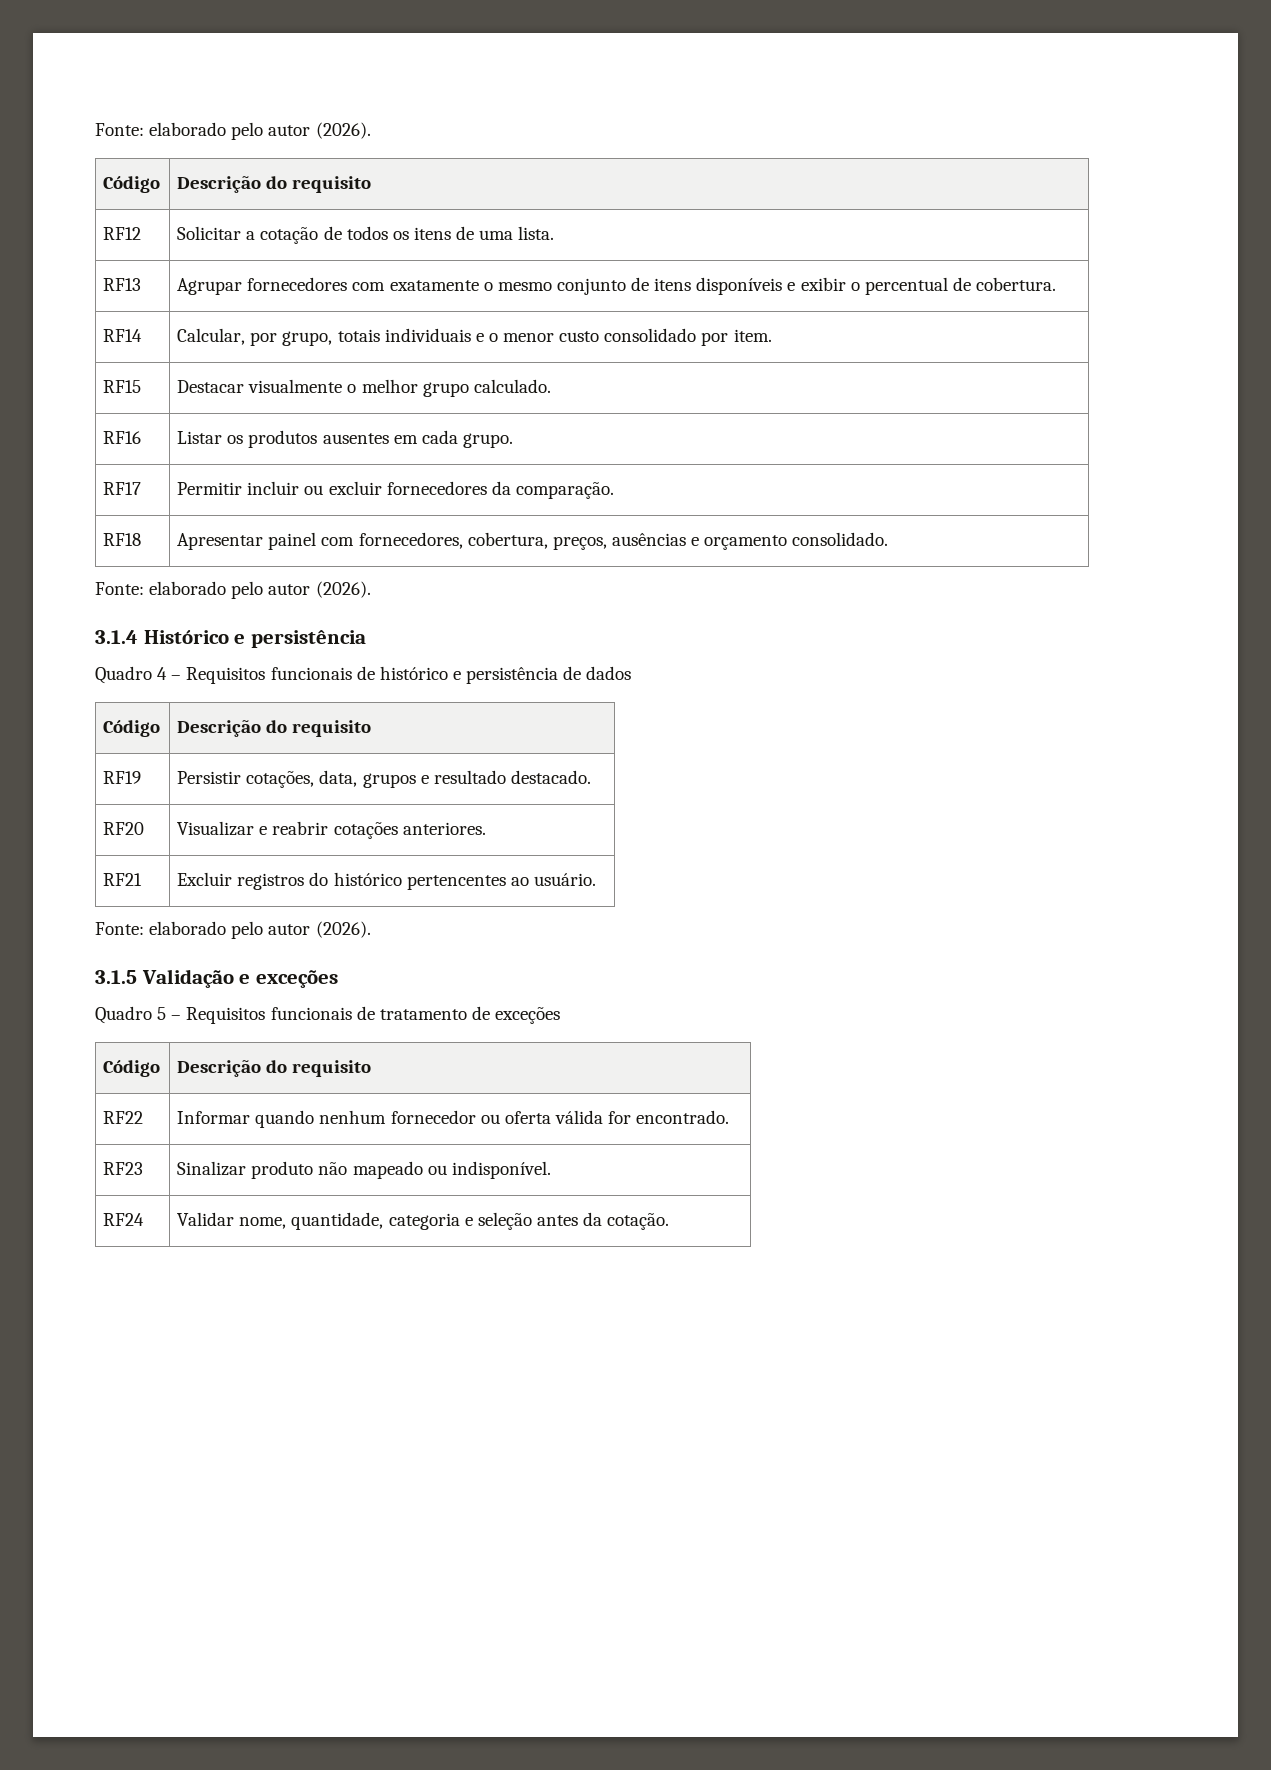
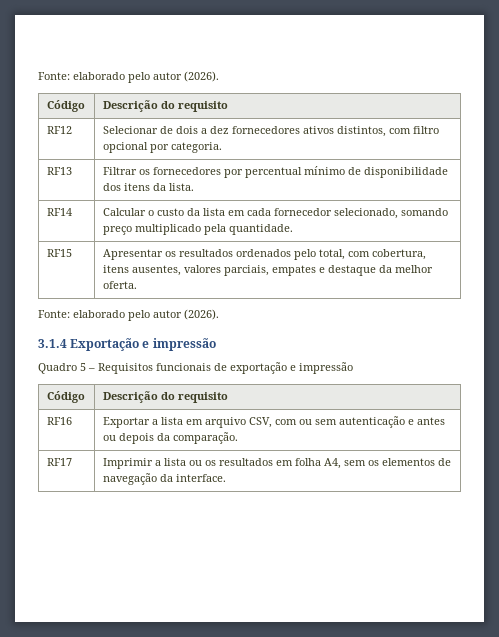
- RF12 | Solicitar a cotação de todos os itens de uma lista.
- RF13 | Agrupar fornecedores com exatamente o mesmo conjunto de itens disponíveis e exibir o percentual de cobertura.
- RF14 | Calcular, por grupo, totais individuais e o menor custo consolidado por item.
- RF15 | Destacar visualmente o melhor grupo calculado.
- RF16 | Listar os produtos ausentes em cada grupo.
- RF17 | Permitir incluir ou excluir fornecedores da comparação.
- RF18 | Apresentar painel com fornecedores, cobertura, preços, ausências e orçamento consolidado.
+ RF12 | Selecionar de dois a dez fornecedores ativos distintos, com filtro opcional por categoria.
+ RF13 | Filtrar os fornecedores por percentual mínimo de disponibilidade dos itens da lista.
+ RF14 | Calcular o custo da lista em cada fornecedor selecionado, somando preço multiplicado pela quantidade.
+ RF15 | Apresentar os resultados ordenados pelo total, com cobertura, itens ausentes, valores parciais, empates e destaque da melhor oferta.
- 3.1.4 Histórico e persistência
- Quadro 4 – Requisitos funcionais de histórico e persistência de dados
+ 3.1.4 Exportação e impressão
+ Quadro 5 – Requisitos funcionais de exportação e impressão
  Código | Descrição do requisito
- RF19 | Persistir cotações, data, grupos e resultado destacado.
- RF20 | Visualizar e reabrir cotações anteriores.
- RF21 | Excluir registros do histórico pertencentes ao usuário.
- Fonte: elaborado pelo autor (2026).
- 3.1.5 Validação e exceções
- Quadro 5 – Requisitos funcionais de tratamento de exceções
- Código | Descrição do requisito
- RF22 | Informar quando nenhum fornecedor ou oferta válida for encontrado.
- RF23 | Sinalizar produto não mapeado ou indisponível.
- RF24 | Validar nome, quantidade, categoria e seleção antes da cotação.
+ RF16 | Exportar a lista em arquivo CSV, com ou sem autenticação e antes ou depois da comparação.
+ RF17 | Imprimir a lista ou os resultados em folha A4, sem os elementos de navegação da interface.

